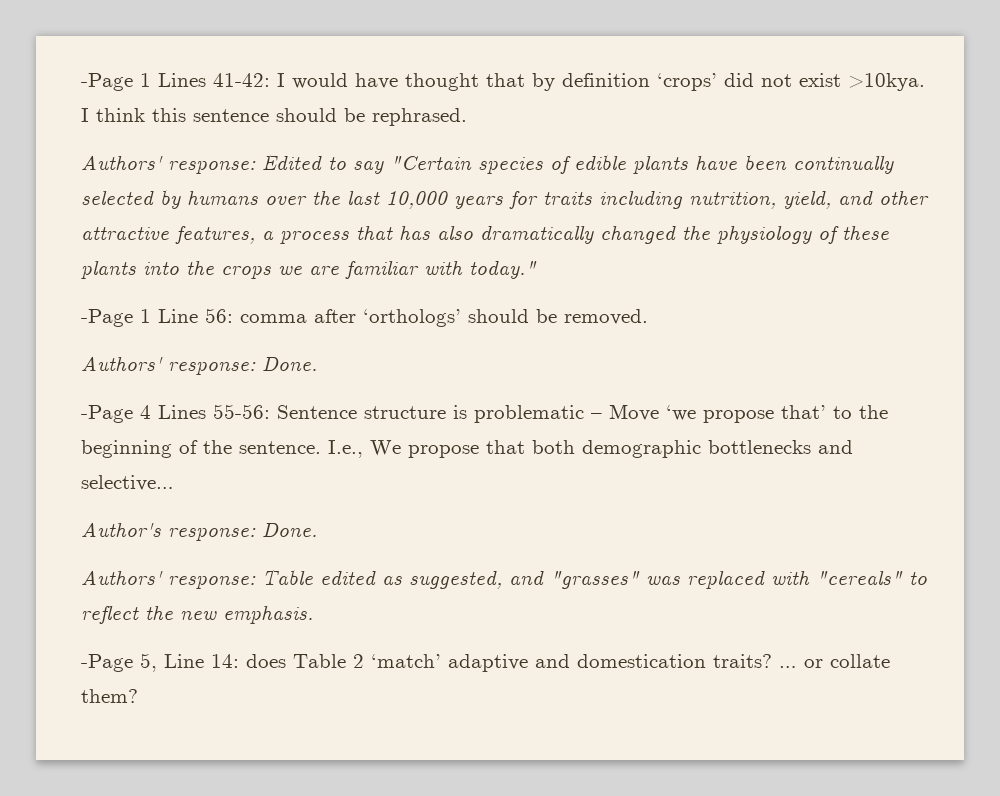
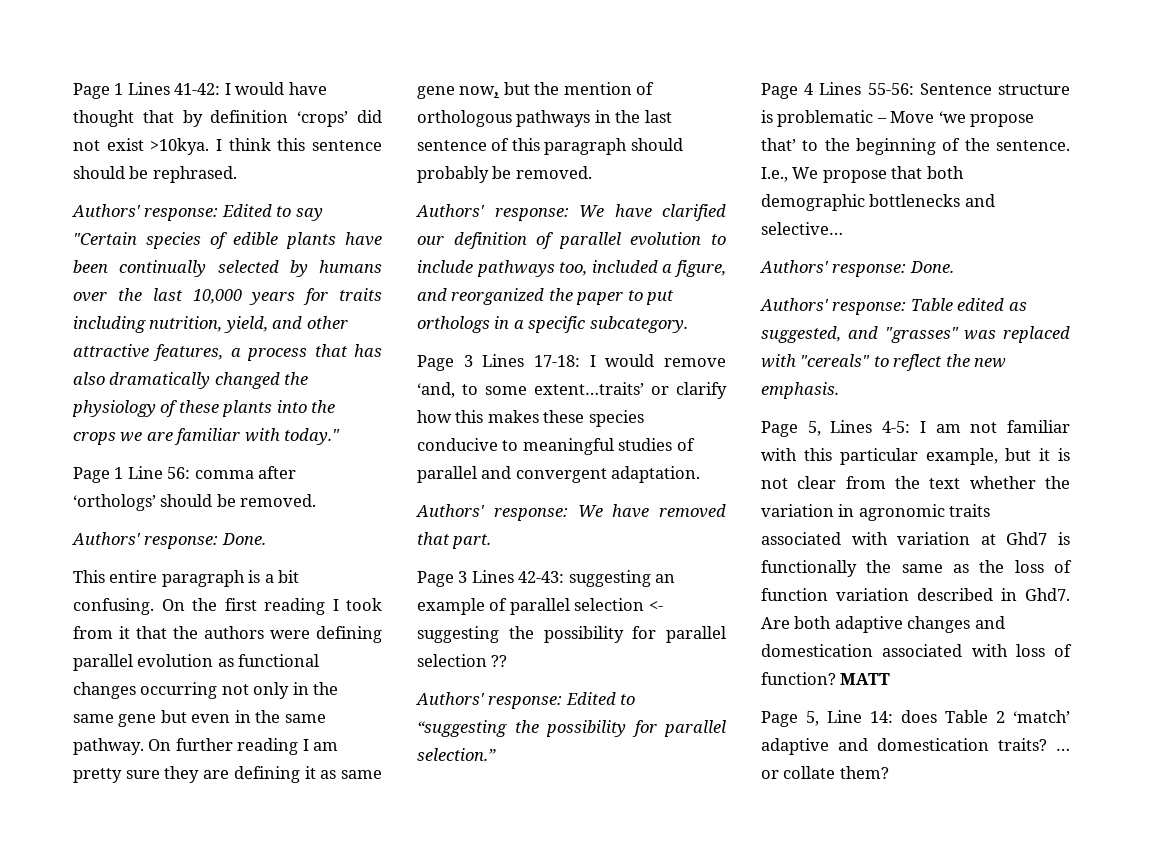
- -Page 1 Lines 41-42: I would have thought that by definition ‘crops’ did not exist >10kya.
+ Page 1 Lines 41-42: I would have thought that by definition ‘crops’ did not exist >10kya.
- -Page 1 Line 56: comma after ‘orthologs’ should be removed.
+ Page 1 Line 56: comma after ‘orthologs’ should be removed.
- -Page 4 Lines 55-56: Sentence structure is problematic – Move ‘we propose that’ to the beginning of the sentence.
+ This entire paragraph is a bit confusing. On the first reading I took from it that the authors were defining parallel evolution as functional changes occurring not only in the same gene but even in the same pathway. On further reading I am pretty sure they are defining it as same gene now, but the mention of orthologous pathways in the last sentence of this paragraph should probably be removed.
+ Authors' response: We have clarified our definition of parallel evolution to include pathways too, included a figure, and reorganized the paper to put orthologs in a specific subcategory.
+ Page 3 Lines 17-18: I would remove ‘and, to some extent…traits’ or clarify how this makes these species conducive to meaningful studies of parallel and convergent adaptation.
+ Authors' response: We have removed that part.
+ Page 3 Lines 42-43: suggesting an example of parallel selection <- suggesting the possibility for parallel selection ??
+ Authors' response: Edited to “suggesting the possibility for parallel selection.”
+ Page 4 Lines 55-56: Sentence structure is problematic – Move ‘we propose that’ to the beginning of the sentence.
  I.e., We propose that both demographic bottlenecks and selective…
- Author's response: Done.
+ Authors' response: Done.
- -Page 5, Line 14: does Table 2 ‘match’ adaptive and domestication traits?
+ Page 5, Lines 4-5: I am not familiar with this particular example, but it is not clear from the text whether the variation in agronomic traits associated with variation at Ghd7 is functionally the same as the loss of function variation described in Ghd7. Are both adaptive changes and domestication associated with loss of function? MATT
+ Page 5, Line 14: does Table 2 ‘match’ adaptive and domestication traits?

